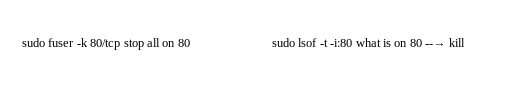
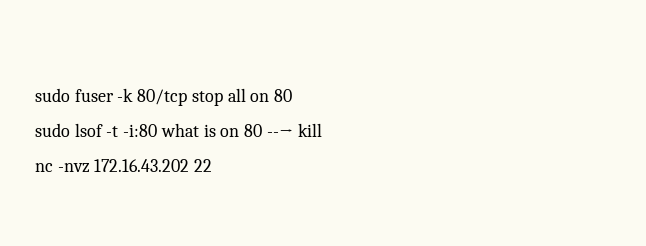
+ nc -nvz 172.16.43.202 22

